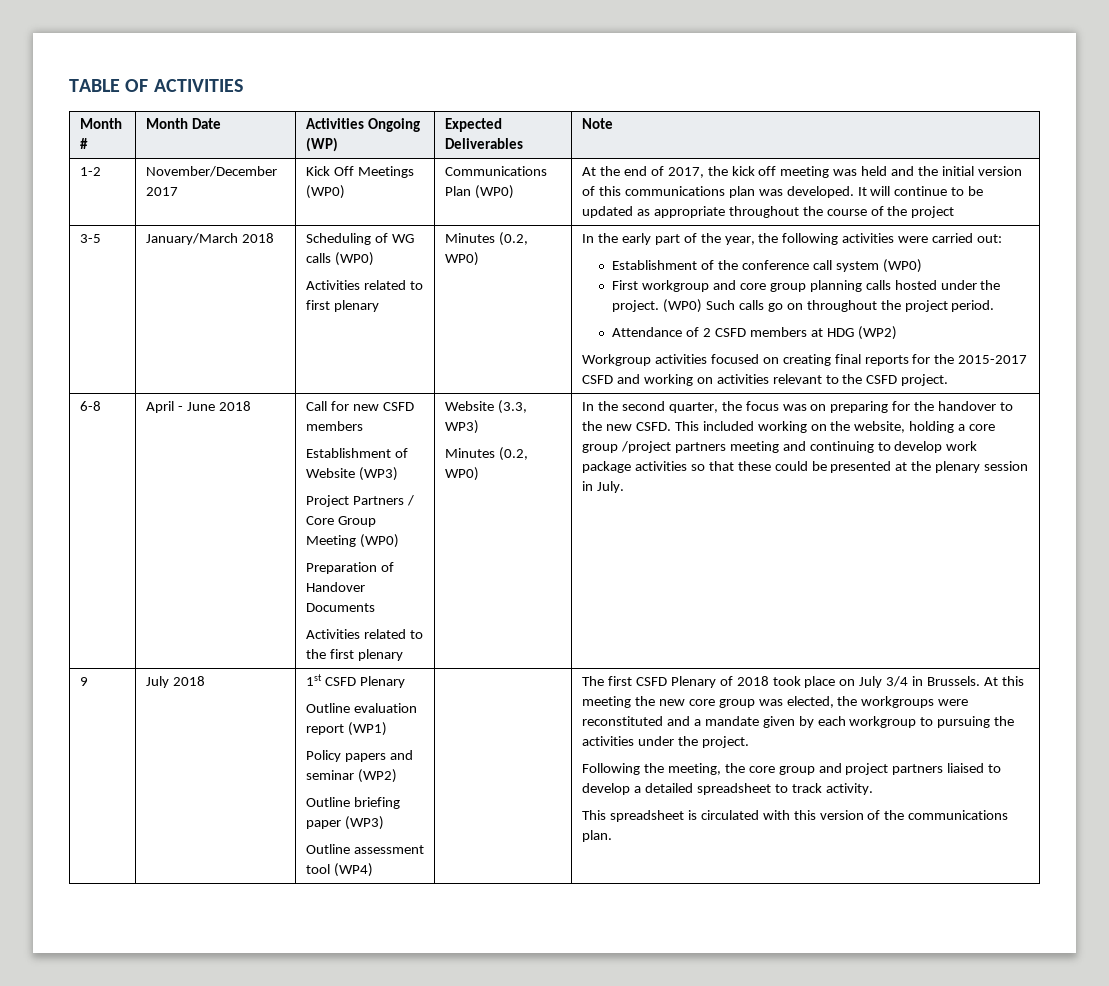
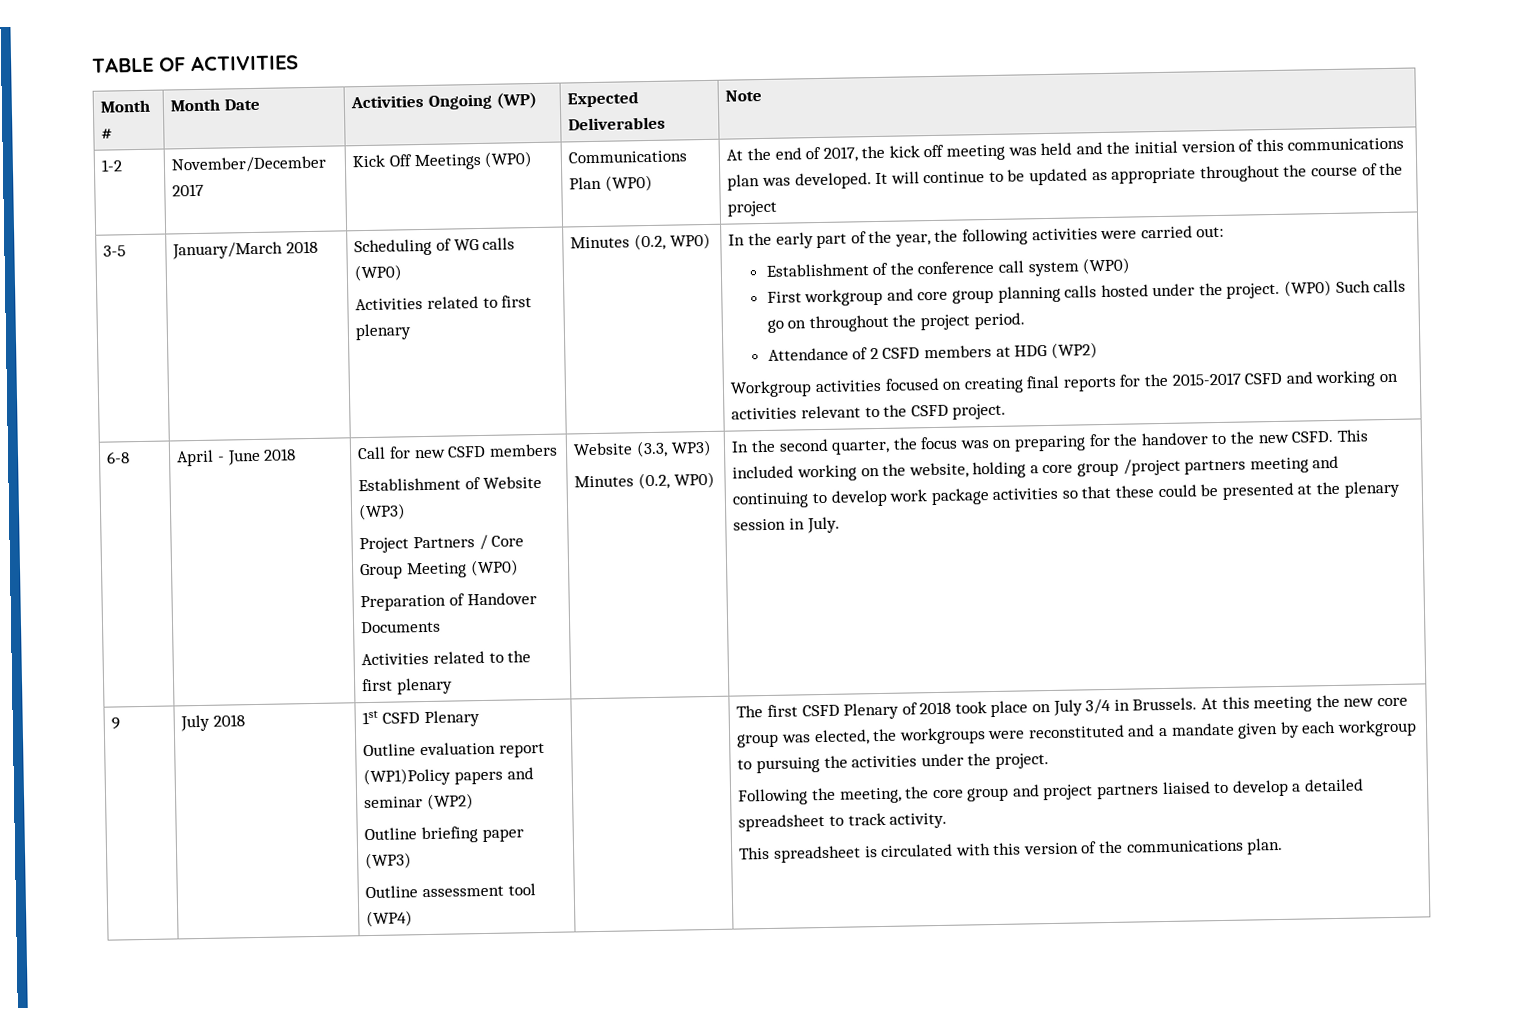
- Outline evaluation report (WP1)
- Policy papers and seminar (WP2)
+ Outline evaluation report (WP1)Policy papers and seminar (WP2)

